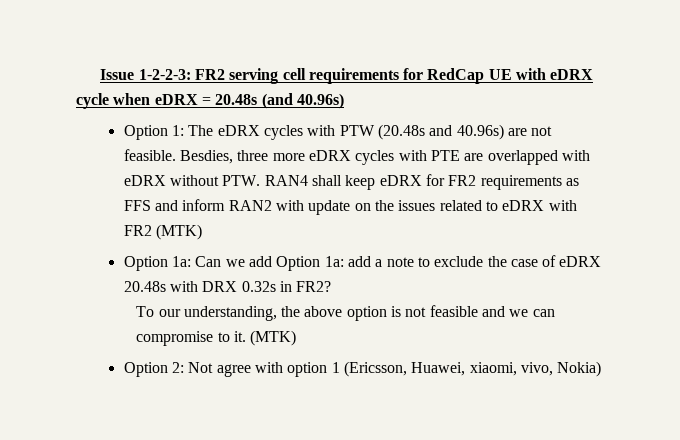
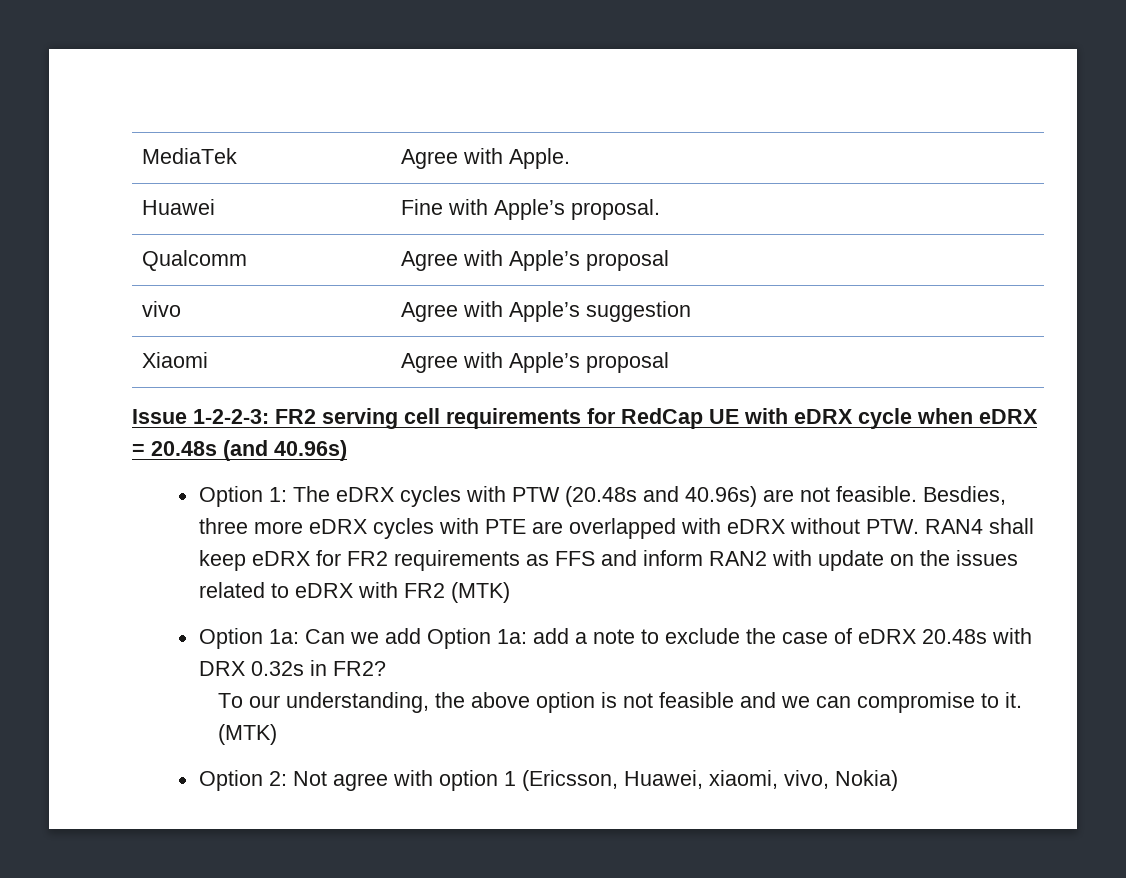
+ MediaTek | Agree with Apple.
+ Huawei | Fine with Apple’s proposal.
+ Qualcomm | Agree with Apple’s proposal
+ vivo | Agree with Apple’s suggestion
+ Xiaomi | Agree with Apple’s proposal

